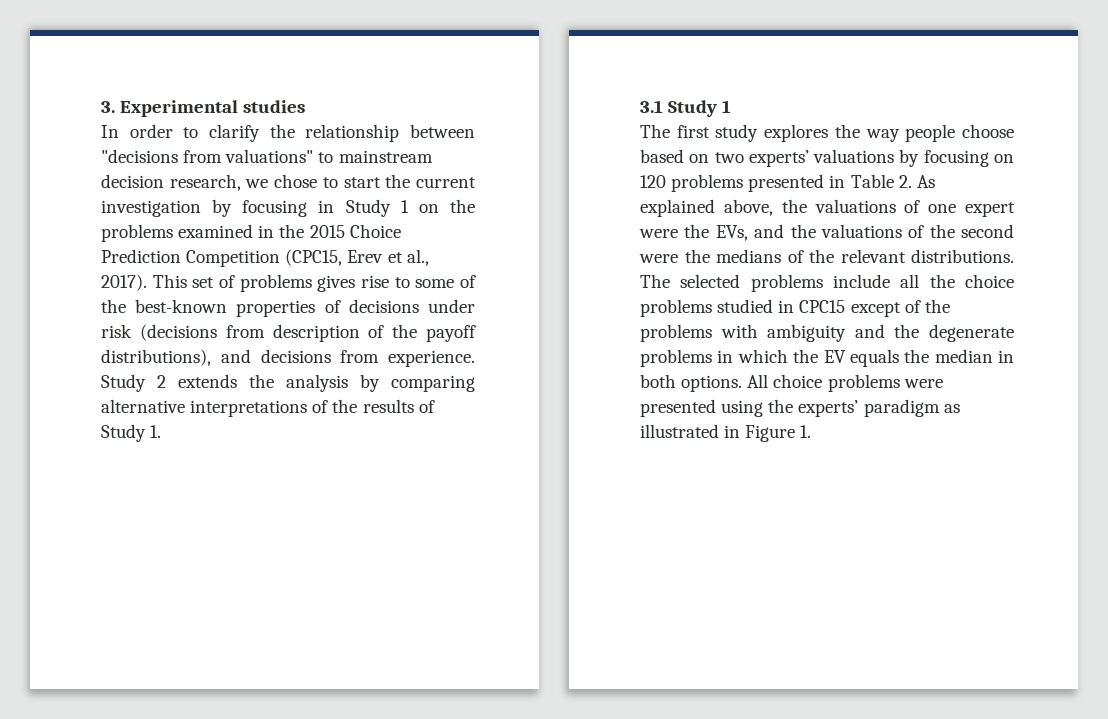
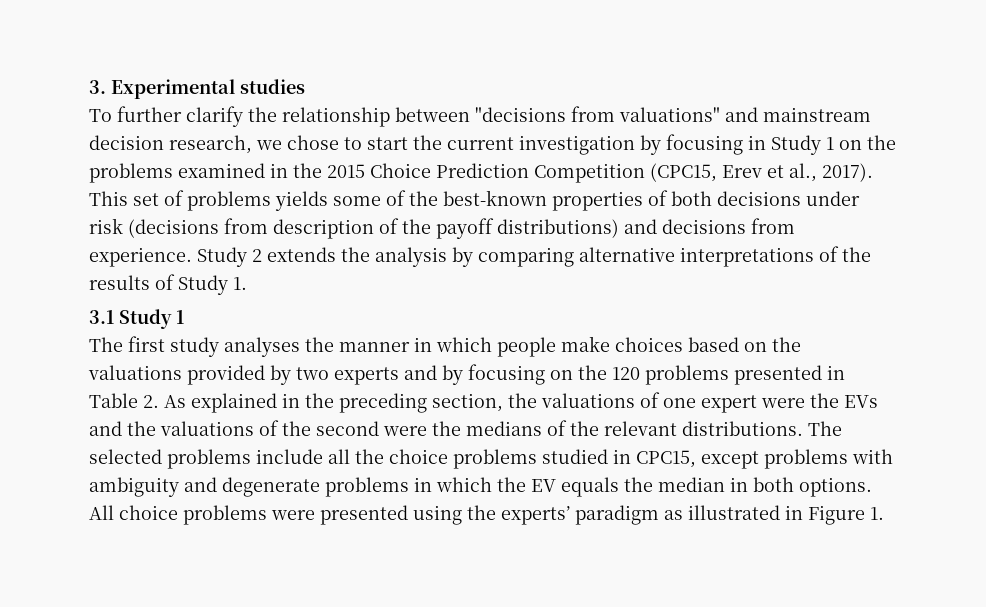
- In order to clarify the relationship between "decisions from valuations" to mainstream decision research, we chose to start the current investigation by focusing in Study 1 on the problems examined in the 2015 Choice Prediction Competition (CPC15, Erev et al., 2017).
+ To further clarify the relationship between "decisions from valuations" and mainstream decision research, we chose to start the current investigation by focusing in Study 1 on the problems examined in the 2015 Choice Prediction Competition (CPC15, Erev et al., 2017).
- This set of problems gives rise to some of the best-known properties of decisions under risk (decisions from description of the payoff distributions), and decisions from experience.
+ This set of problems yields some of the best-known properties of both decisions under risk (decisions from description of the payoff distributions) and decisions from experience.
- The first study explores the way people choose based on two experts’ valuations by focusing on 120 problems presented in Table 2. As explained above, the valuations of one expert were the EVs, and the valuations of the second were the medians of the relevant distributions.
+ The first study analyses the manner in which people make choices based on the valuations provided by two experts and by focusing on the 120 problems presented in Table 2. As explained in the preceding section, the valuations of one expert were the EVs and the valuations of the second were the medians of the relevant distributions.
- The selected problems include all the choice problems studied in CPC15 except of the problems with ambiguity and the degenerate problems in which the EV equals the median in both options.
+ The selected problems include all the choice problems studied in CPC15, except problems with ambiguity and degenerate problems in which the EV equals the median in both options.

